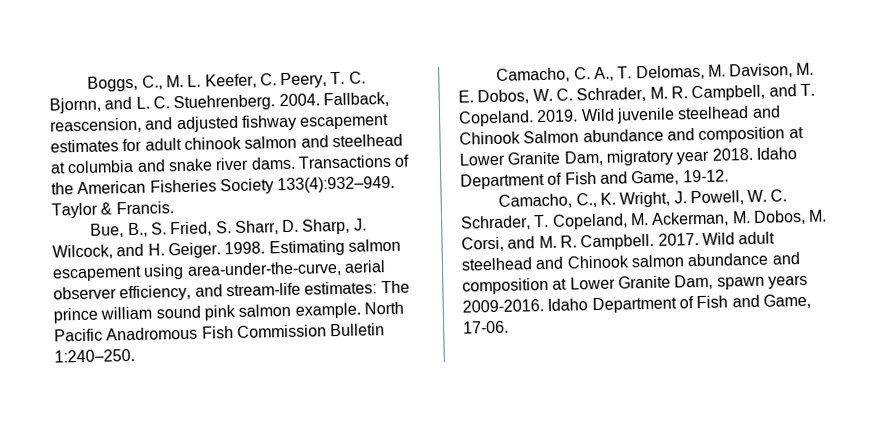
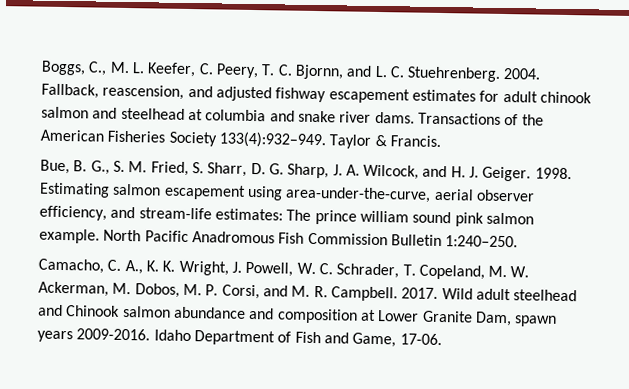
- Bue, B., S. Fried, S. Sharr, D. Sharp, J. Wilcock, and H. Geiger.
+ Bue, B. G., S. M. Fried, S. Sharr, D. G. Sharp, J. A. Wilcock, and H. J. Geiger.
- Camacho, C. A., T. Delomas, M. Davison, M. E. Dobos, W. C. Schrader, M. R. Campbell, and T. Copeland. 2019. Wild juvenile steelhead and Chinook Salmon abundance and composition at Lower Granite Dam, migratory year 2018. Idaho Department of Fish and Game, 19-12.
- Camacho, C., K. Wright, J. Powell, W. C. Schrader, T. Copeland, M. Ackerman, M. Dobos, M. Corsi, and M. R. Campbell.
+ Camacho, C. A., K. K. Wright, J. Powell, W. C. Schrader, T. Copeland, M. W. Ackerman, M. Dobos, M. P. Corsi, and M. R. Campbell.

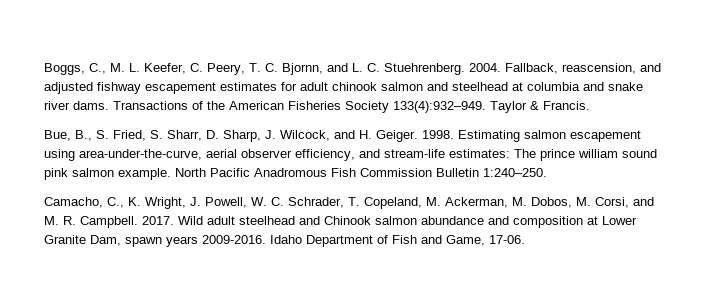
- Bue, B. G., S. M. Fried, S. Sharr, D. G. Sharp, J. A. Wilcock, and H. J. Geiger.
+ Bue, B., S. Fried, S. Sharr, D. Sharp, J. Wilcock, and H. Geiger.
- Camacho, C. A., K. K. Wright, J. Powell, W. C. Schrader, T. Copeland, M. W. Ackerman, M. Dobos, M. P. Corsi, and M. R. Campbell.
+ Camacho, C., K. Wright, J. Powell, W. C. Schrader, T. Copeland, M. Ackerman, M. Dobos, M. Corsi, and M. R. Campbell.

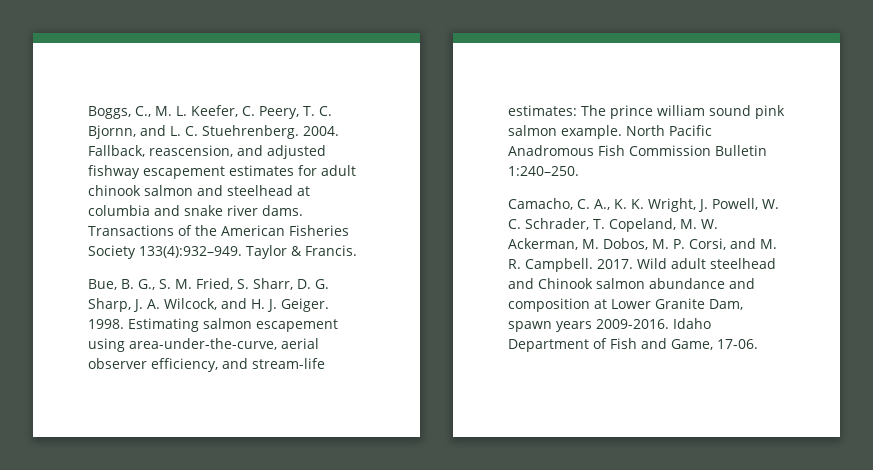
- Bue, B., S. Fried, S. Sharr, D. Sharp, J. Wilcock, and H. Geiger.
+ Bue, B. G., S. M. Fried, S. Sharr, D. G. Sharp, J. A. Wilcock, and H. J. Geiger.
- Camacho, C., K. Wright, J. Powell, W. C. Schrader, T. Copeland, M. Ackerman, M. Dobos, M. Corsi, and M. R. Campbell.
+ Camacho, C. A., K. K. Wright, J. Powell, W. C. Schrader, T. Copeland, M. W. Ackerman, M. Dobos, M. P. Corsi, and M. R. Campbell.

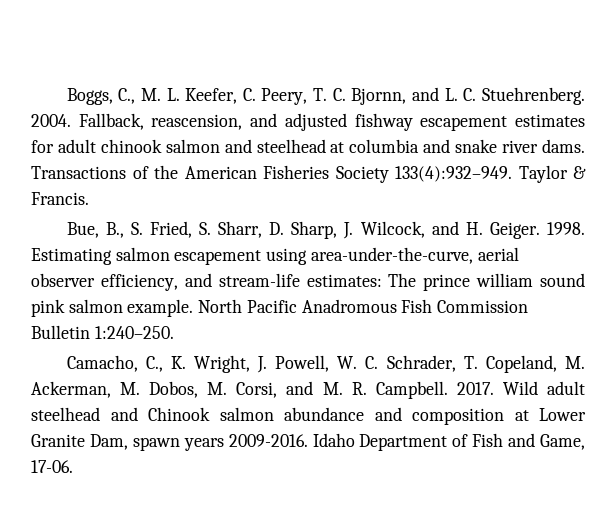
- Bue, B. G., S. M. Fried, S. Sharr, D. G. Sharp, J. A. Wilcock, and H. J. Geiger.
+ Bue, B., S. Fried, S. Sharr, D. Sharp, J. Wilcock, and H. Geiger.
- Camacho, C. A., K. K. Wright, J. Powell, W. C. Schrader, T. Copeland, M. W. Ackerman, M. Dobos, M. P. Corsi, and M. R. Campbell.
+ Camacho, C., K. Wright, J. Powell, W. C. Schrader, T. Copeland, M. Ackerman, M. Dobos, M. Corsi, and M. R. Campbell.

